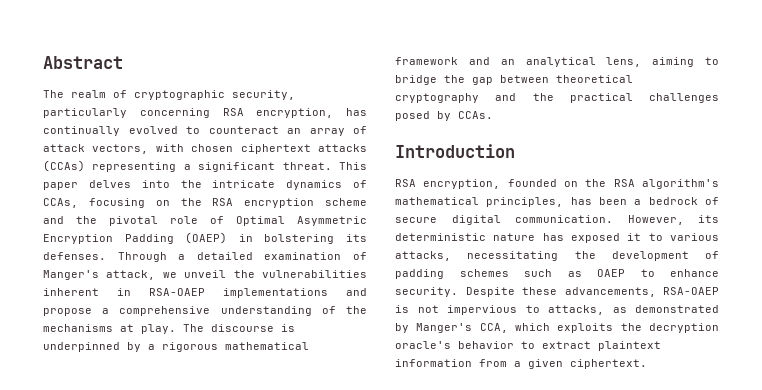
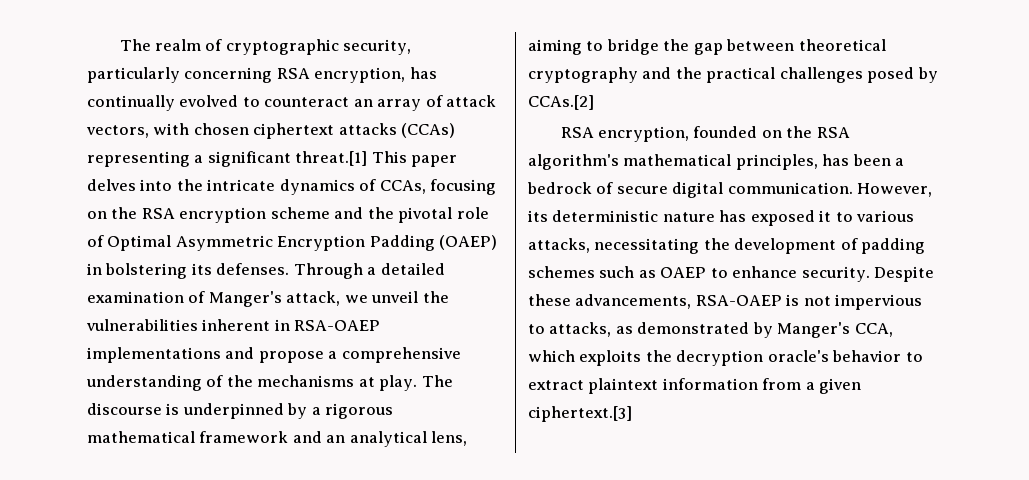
- Abstract
- The realm of cryptographic security, particularly concerning RSA encryption, has continually evolved to counteract an array of attack vectors, with chosen ciphertext attacks (CCAs) representing a significant threat. This paper delves into the intricate dynamics of CCAs, focusing on the RSA encryption scheme and the pivotal role of Optimal Asymmetric Encryption Padding (OAEP) in bolstering its defenses.
+ The realm of cryptographic security, particularly concerning RSA encryption, has continually evolved to counteract an array of attack vectors, with chosen ciphertext attacks (CCAs) representing a significant threat.[1] This paper delves into the intricate dynamics of CCAs, focusing on the RSA encryption scheme and the pivotal role of Optimal Asymmetric Encryption Padding (OAEP) in bolstering its defenses.
- The discourse is underpinned by a rigorous mathematical framework and an analytical lens, aiming to bridge the gap between theoretical cryptography and the practical challenges posed by CCAs.
- Introduction
+ The discourse is underpinned by a rigorous mathematical framework and an analytical lens, aiming to bridge the gap between theoretical cryptography and the practical challenges posed by CCAs.[2]
- Despite these advancements, RSA-OAEP is not impervious to attacks, as demonstrated by Manger's CCA, which exploits the decryption oracle's behavior to extract plaintext information from a given ciphertext.
+ Despite these advancements, RSA-OAEP is not impervious to attacks, as demonstrated by Manger's CCA, which exploits the decryption oracle's behavior to extract plaintext information from a given ciphertext.[3]

